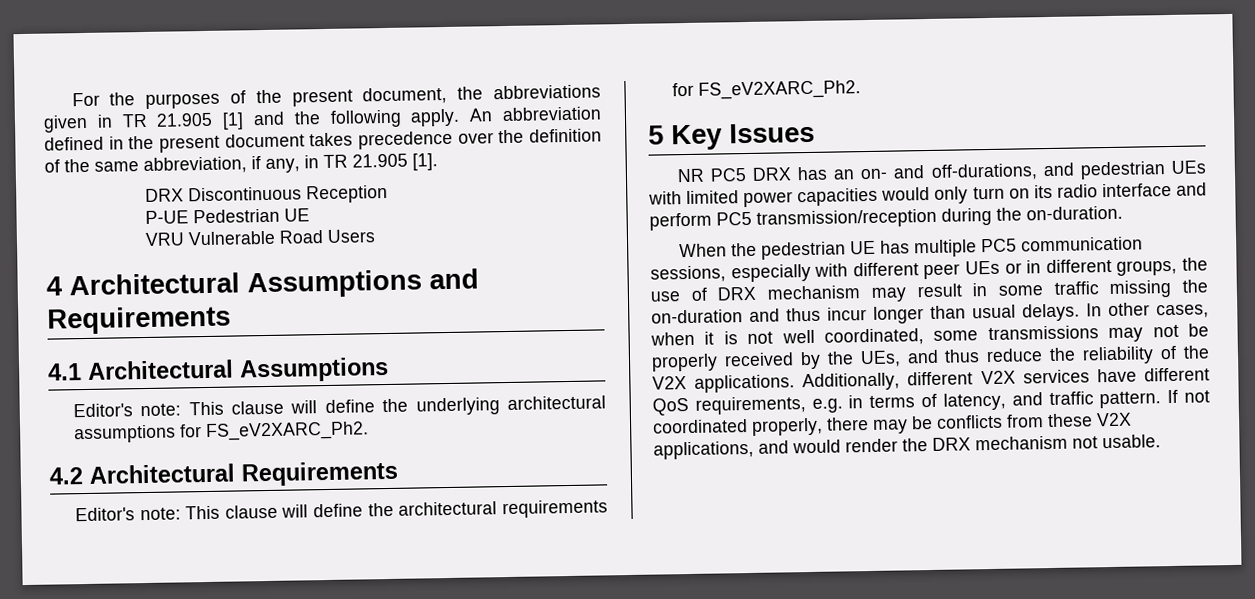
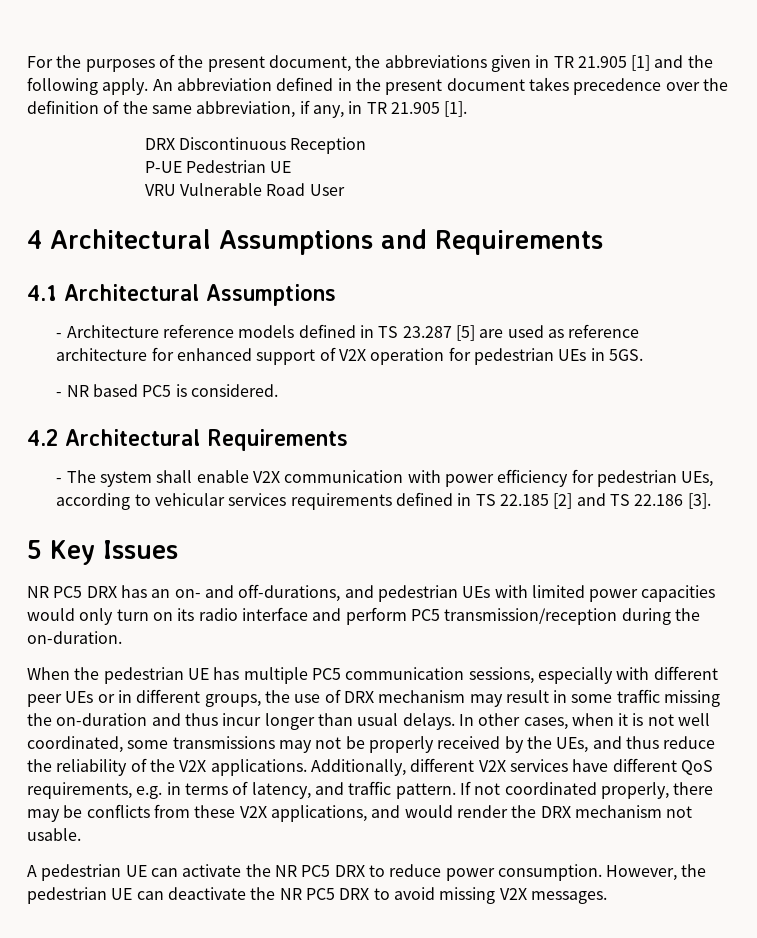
- VRU Vulnerable Road Users
+ VRU Vulnerable Road User
- Editor's note: This clause will define the underlying architectural assumptions for FS_eV2XARC_Ph2.
+ - Architecture reference models defined in TS 23.287 [5] are used as reference architecture for enhanced support of V2X operation for pedestrian UEs in 5GS.
+ - NR based PC5 is considered.
  4.2 Architectural Requirements
- Editor's note: This clause will define the architectural requirements for FS_eV2XARC_Ph2.
+ - The system shall enable V2X communication with power efficiency for pedestrian UEs, according to vehicular services requirements defined in TS 22.185 [2] and TS 22.186 [3].
+ A pedestrian UE can activate the NR PC5 DRX to reduce power consumption. However, the pedestrian UE can deactivate the NR PC5 DRX to avoid missing V2X messages.

